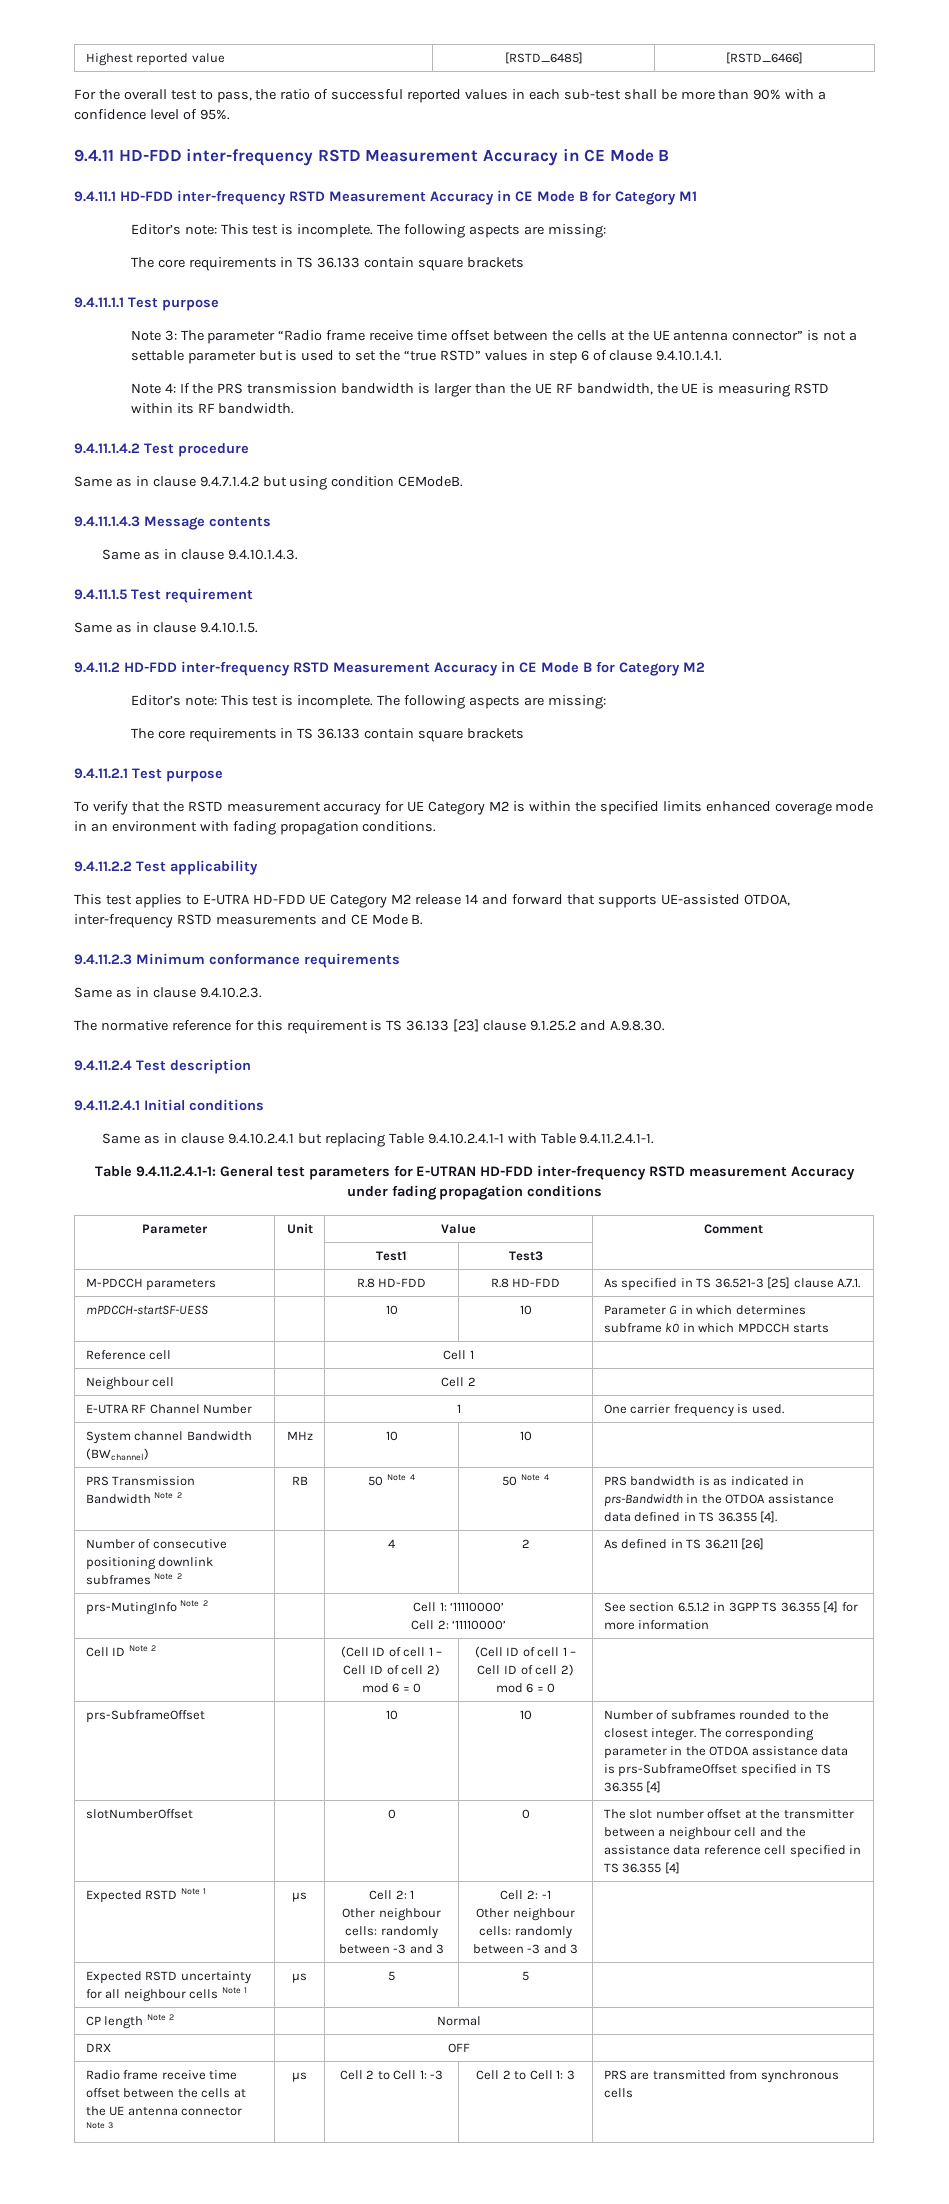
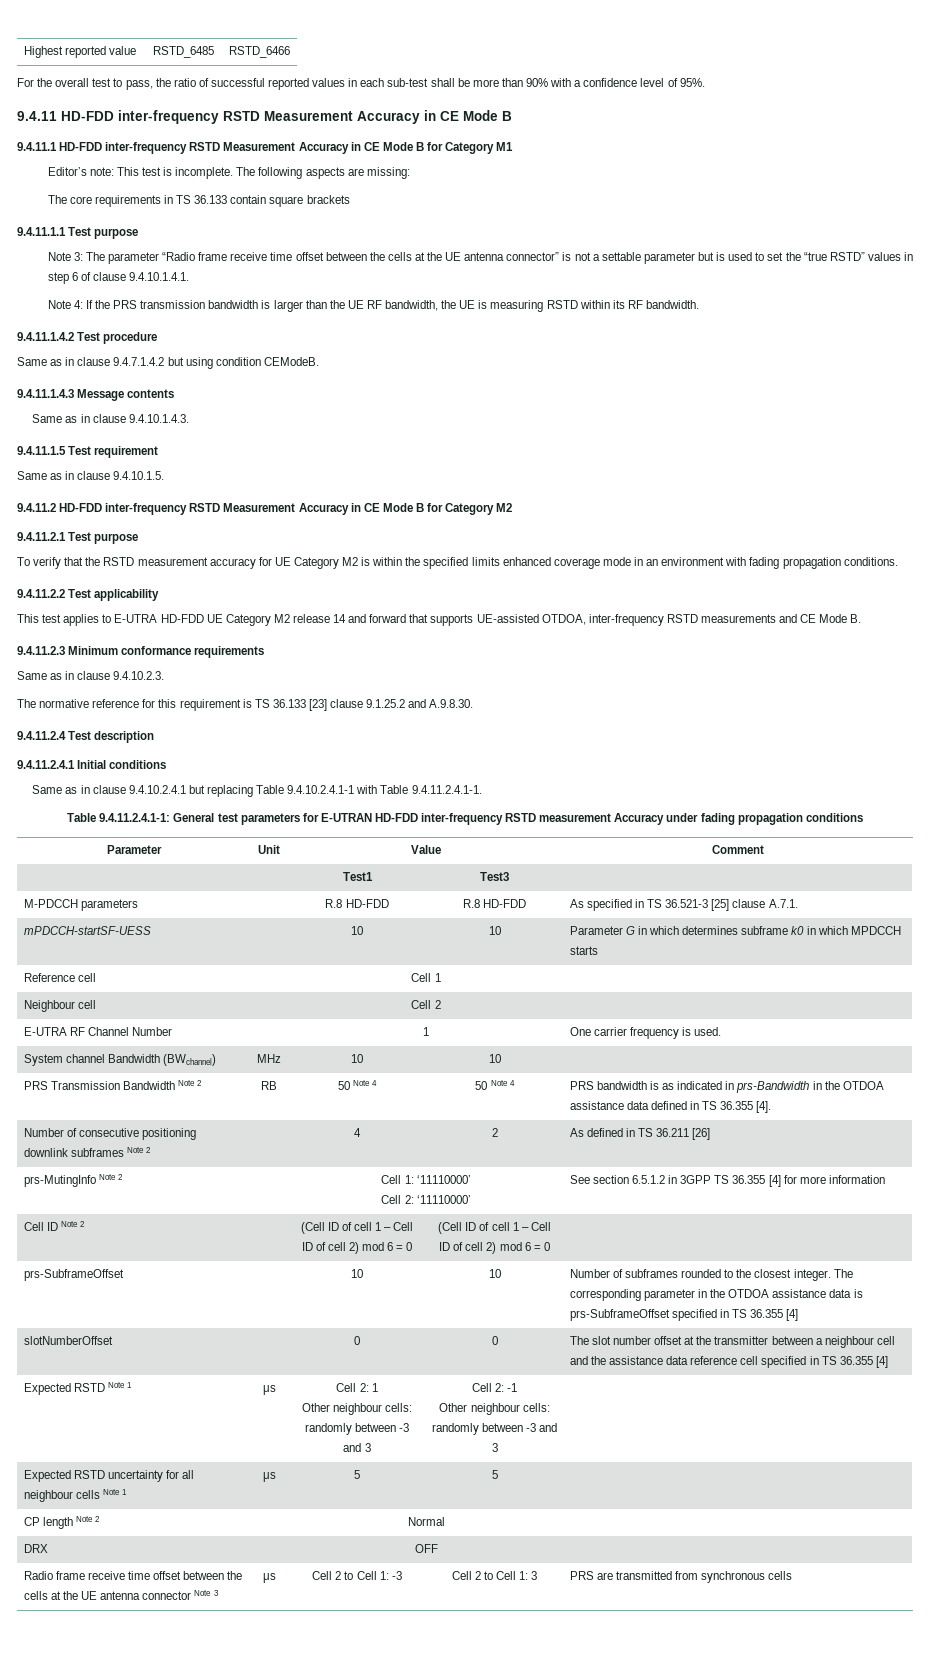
- Highest reported value | [RSTD_6485] | [RSTD_6466]
+ Highest reported value | RSTD_6485 | RSTD_6466
  9.4.11.2 HD-FDD inter-frequency RSTD Measurement Accuracy in CE Mode B for Category M2
- Editor’s note: This test is incomplete. The following aspects are missing:
- The core requirements in TS 36.133 contain square brackets

